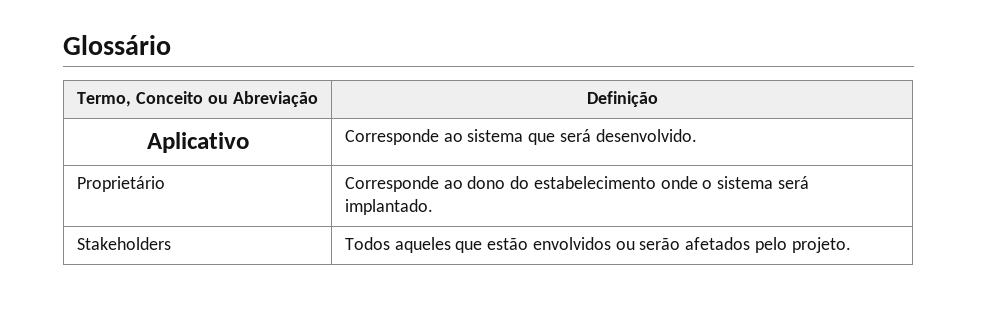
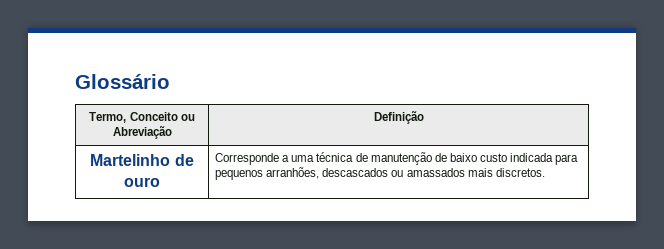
- Aplicativo | Corresponde ao sistema que será desenvolvido.
- Proprietário | Corresponde ao dono do estabelecimento onde o sistema será implantado.
- Stakeholders | Todos aqueles que estão envolvidos ou serão afetados pelo projeto.
+ Martelinho de ouro | Corresponde a uma técnica de manutenção de baixo custo indicada para pequenos arranhões, descascados ou amassados mais discretos.

